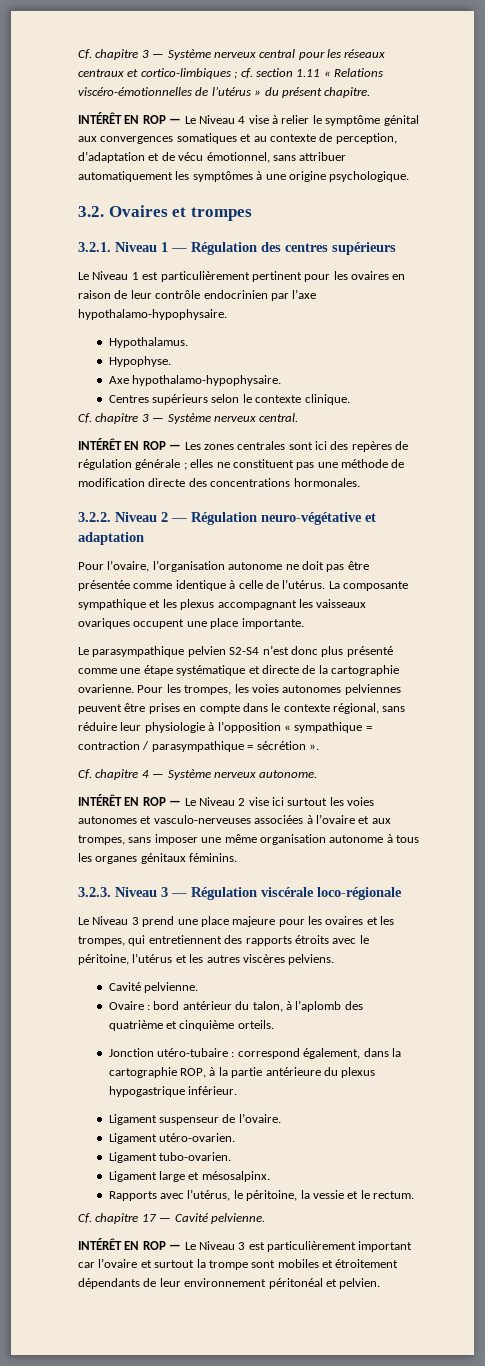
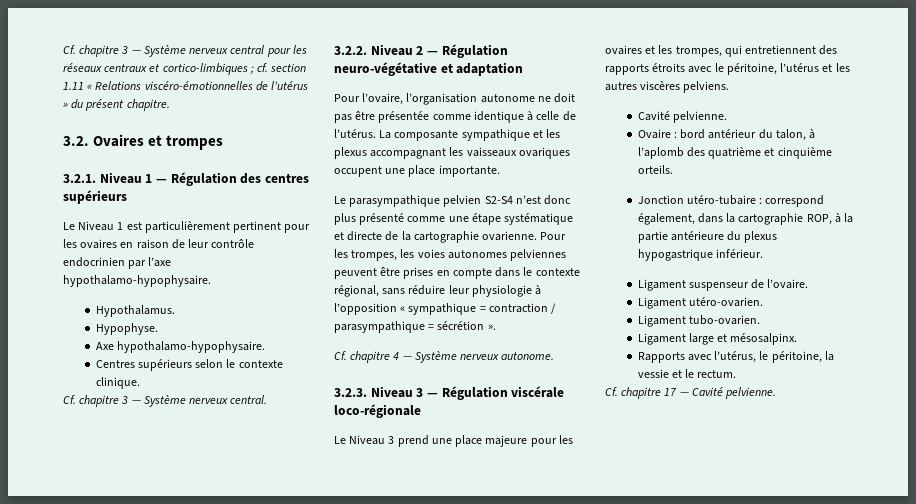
- INTÉRÊT EN ROP — Le Niveau 4 vise à relier le symptôme génital aux convergences somatiques et au contexte de perception, d’adaptation et de vécu émotionnel, sans attribuer automatiquement les symptômes à une origine psychologique.
- INTÉRÊT EN ROP — Les zones centrales sont ici des repères de régulation générale ; elles ne constituent pas une méthode de modification directe des concentrations hormonales.
- INTÉRÊT EN ROP — Le Niveau 2 vise ici surtout les voies autonomes et vasculo-nerveuses associées à l’ovaire et aux trompes, sans imposer une même organisation autonome à tous les organes génitaux féminins.
- INTÉRÊT EN ROP — Le Niveau 3 est particulièrement important car l’ovaire et surtout la trompe sont mobiles et étroitement dépendants de leur environnement péritonéal et pelvien.

